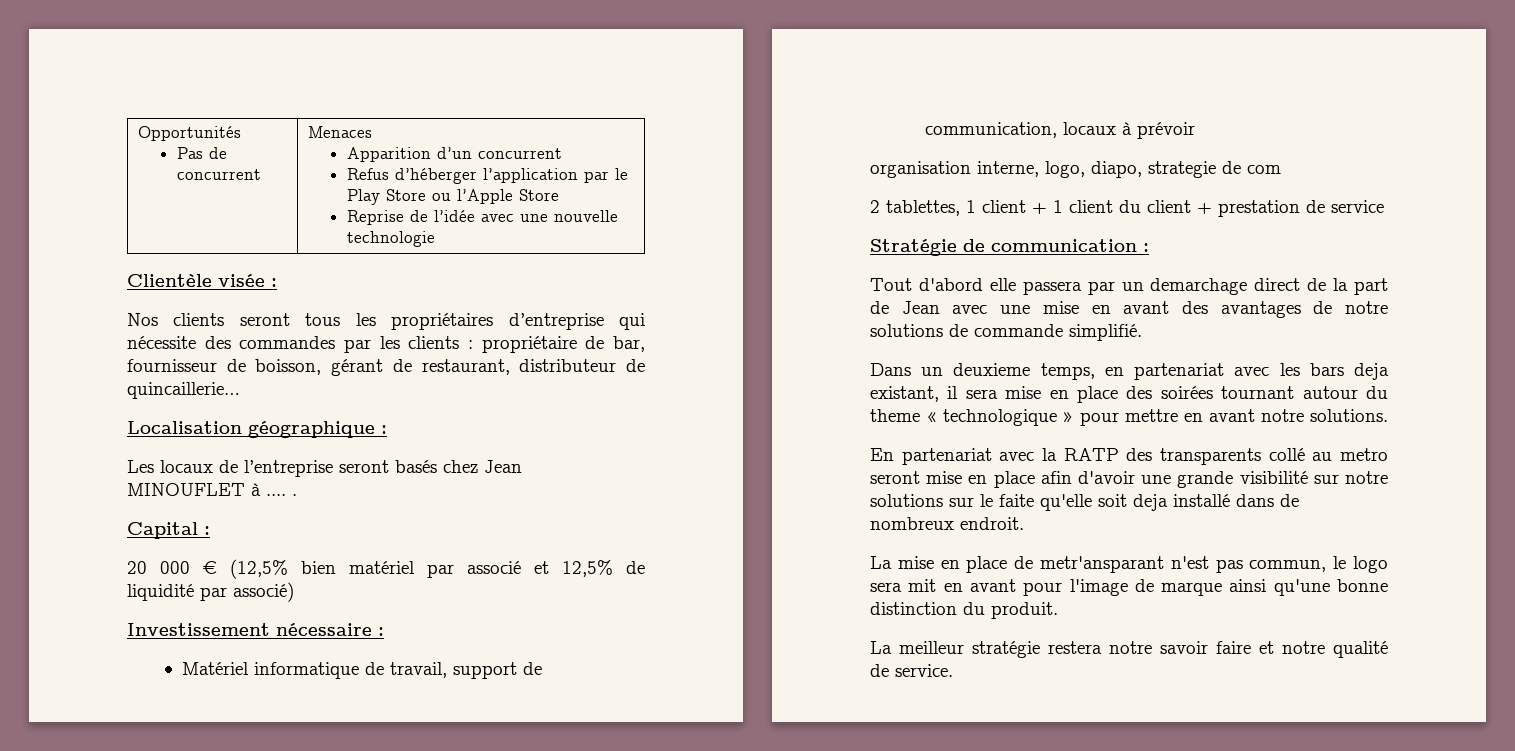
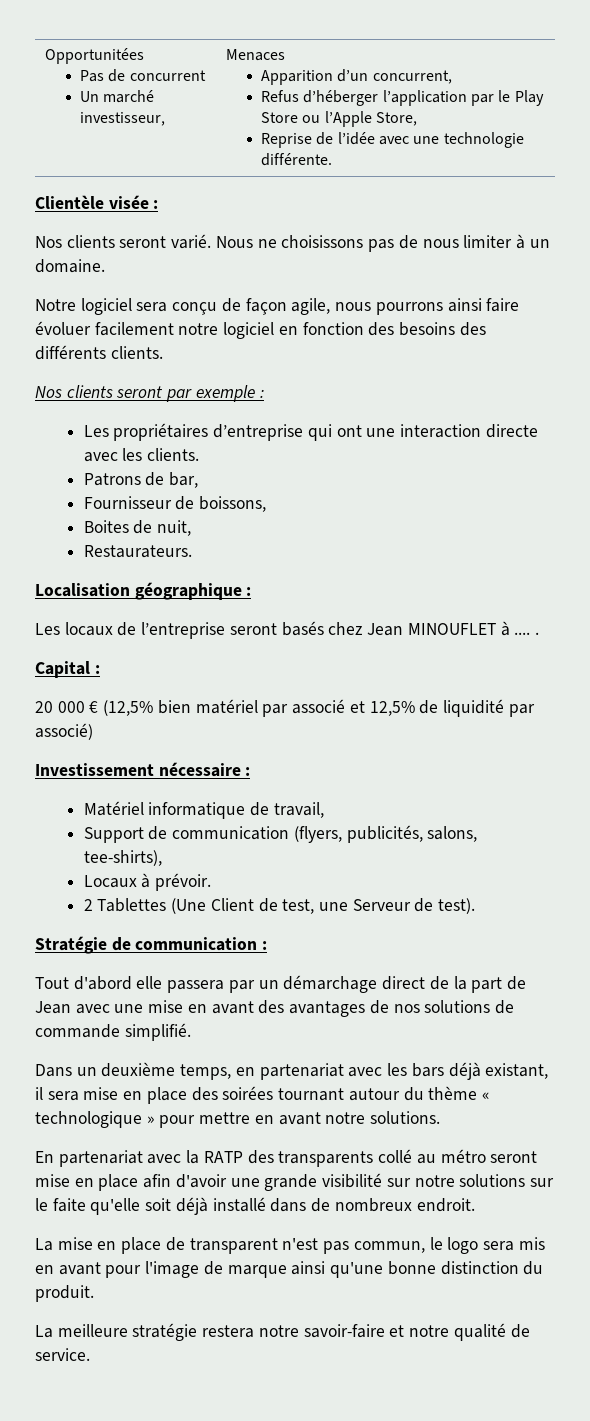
- Opportunités
- Pas de concurrent | Menaces
- Apparition d’un concurrent
- Refus d’héberger l’application par le Play Store ou l’Apple Store
- Reprise de l’idée avec une nouvelle technologie
+ Opportunitées
+ Pas de concurrent
+ Un marché investisseur, | Menaces
+ Apparition d’un concurrent,
+ Refus d’héberger l’application par le Play Store ou l’Apple Store,
+ Reprise de l’idée avec une technologie différente.
- Nos clients seront tous les propriétaires d’entreprise qui nécessite des commandes par les clients : propriétaire de bar, fournisseur de boisson, gérant de restaurant, distributeur de quincaillerie…
+ Nos clients seront varié. Nous ne choisissons pas de nous limiter à un domaine.
+ Notre logiciel sera conçu de façon agile, nous pourrons ainsi faire évoluer facilement notre logiciel en fonction des besoins des différents clients.
+ Nos clients seront par exemple :
+ Les propriétaires d’entreprise qui ont une interaction directe avec les clients.
+ Patrons de bar,
+ Fournisseur de boissons,
+ Boites de nuit,
+ Restaurateurs.
- Matériel informatique de travail, support de communication, locaux à prévoir
- organisation interne, logo, diapo, strategie de com
- 2 tablettes, 1 client + 1 client du client + prestation de service
+ Matériel informatique de travail,
+ Support de communication (flyers, publicités, salons, tee-shirts),
+ Locaux à prévoir.
+ 2 Tablettes (Une Client de test, une Serveur de test).
- Tout d'abord elle passera par un demarchage direct de la part de Jean avec une mise en avant des avantages de notre solutions de commande simplifié.
+ Tout d'abord elle passera par un démarchage direct de la part de Jean avec une mise en avant des avantages de nos solutions de commande simplifié.
- Dans un deuxieme temps, en partenariat avec les bars deja existant, il sera mise en place des soirées tournant autour du theme « technologique » pour mettre en avant notre solutions.
+ Dans un deuxième temps, en partenariat avec les bars déjà existant, il sera mise en place des soirées tournant autour du thème « technologique » pour mettre en avant notre solutions.
- En partenariat avec la RATP des transparents collé au metro seront mise en place afin d'avoir une grande visibilité sur notre solutions sur le faite qu'elle soit deja installé dans de nombreux endroit.
+ En partenariat avec la RATP des transparents collé au métro seront mise en place afin d'avoir une grande visibilité sur notre solutions sur le faite qu'elle soit déjà installé dans de nombreux endroit.
- La mise en place de metr'ansparant n'est pas commun, le logo sera mit en avant pour l'image de marque ainsi qu'une bonne distinction du produit.
+ La mise en place de transparent n'est pas commun, le logo sera mis en avant pour l'image de marque ainsi qu'une bonne distinction du produit.
- La meilleur stratégie restera notre savoir faire et notre qualité de service.
+ La meilleure stratégie restera notre savoir-faire et notre qualité de service.

